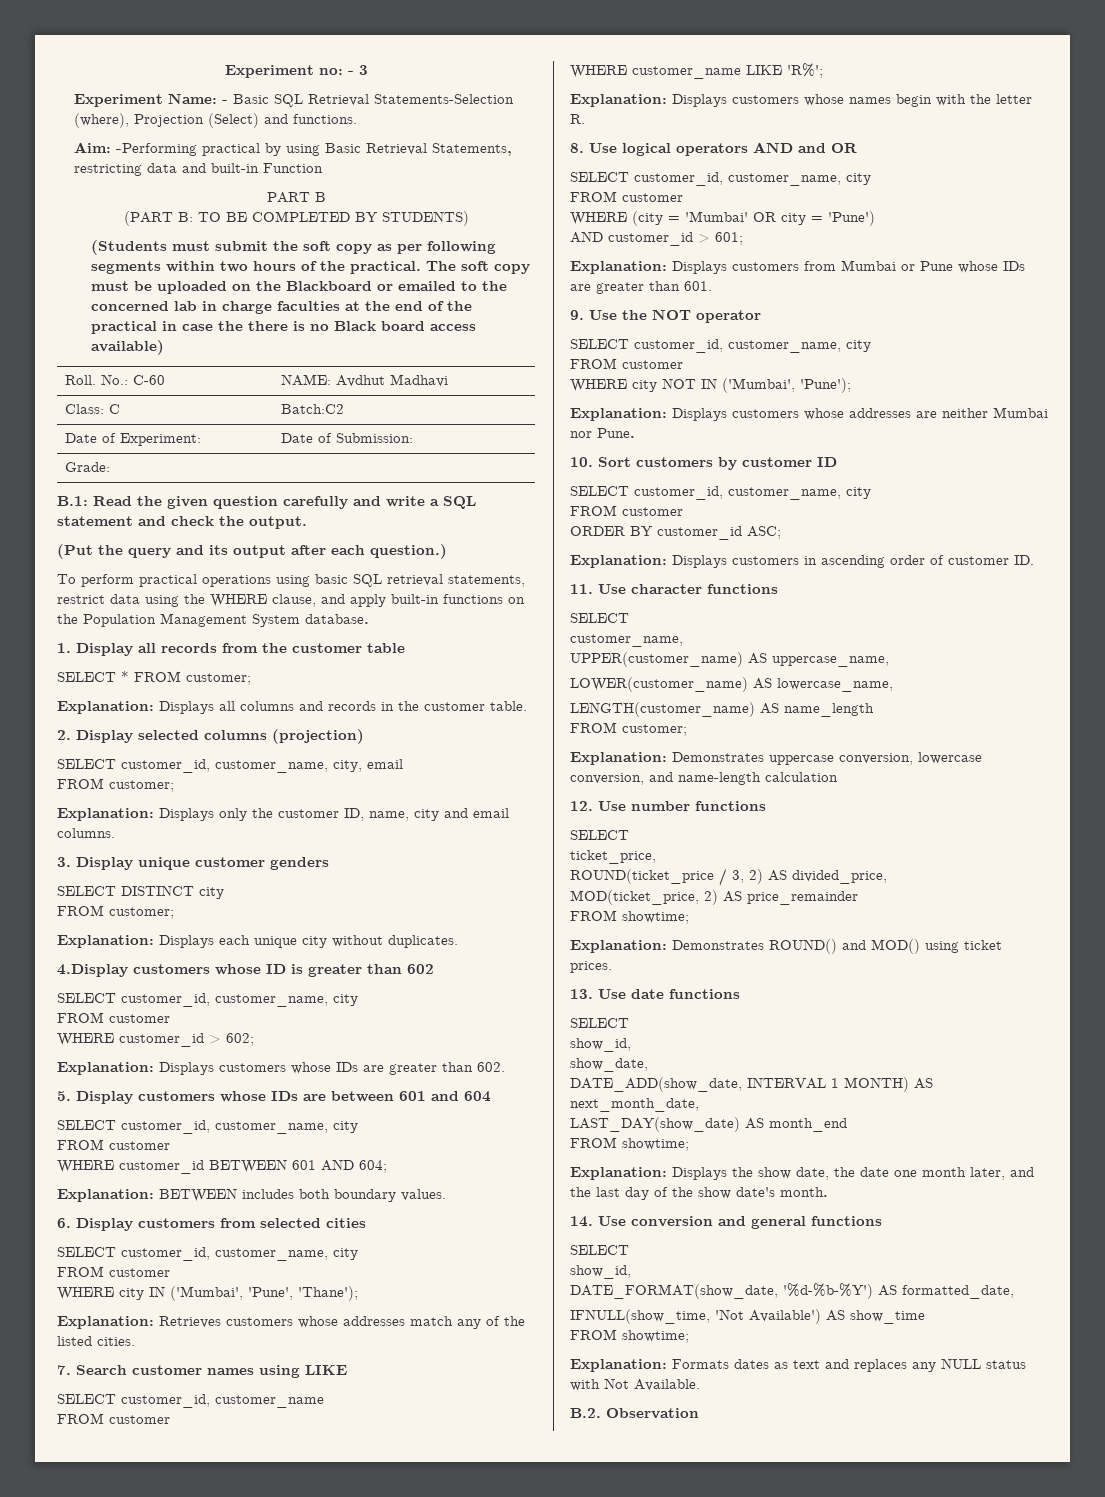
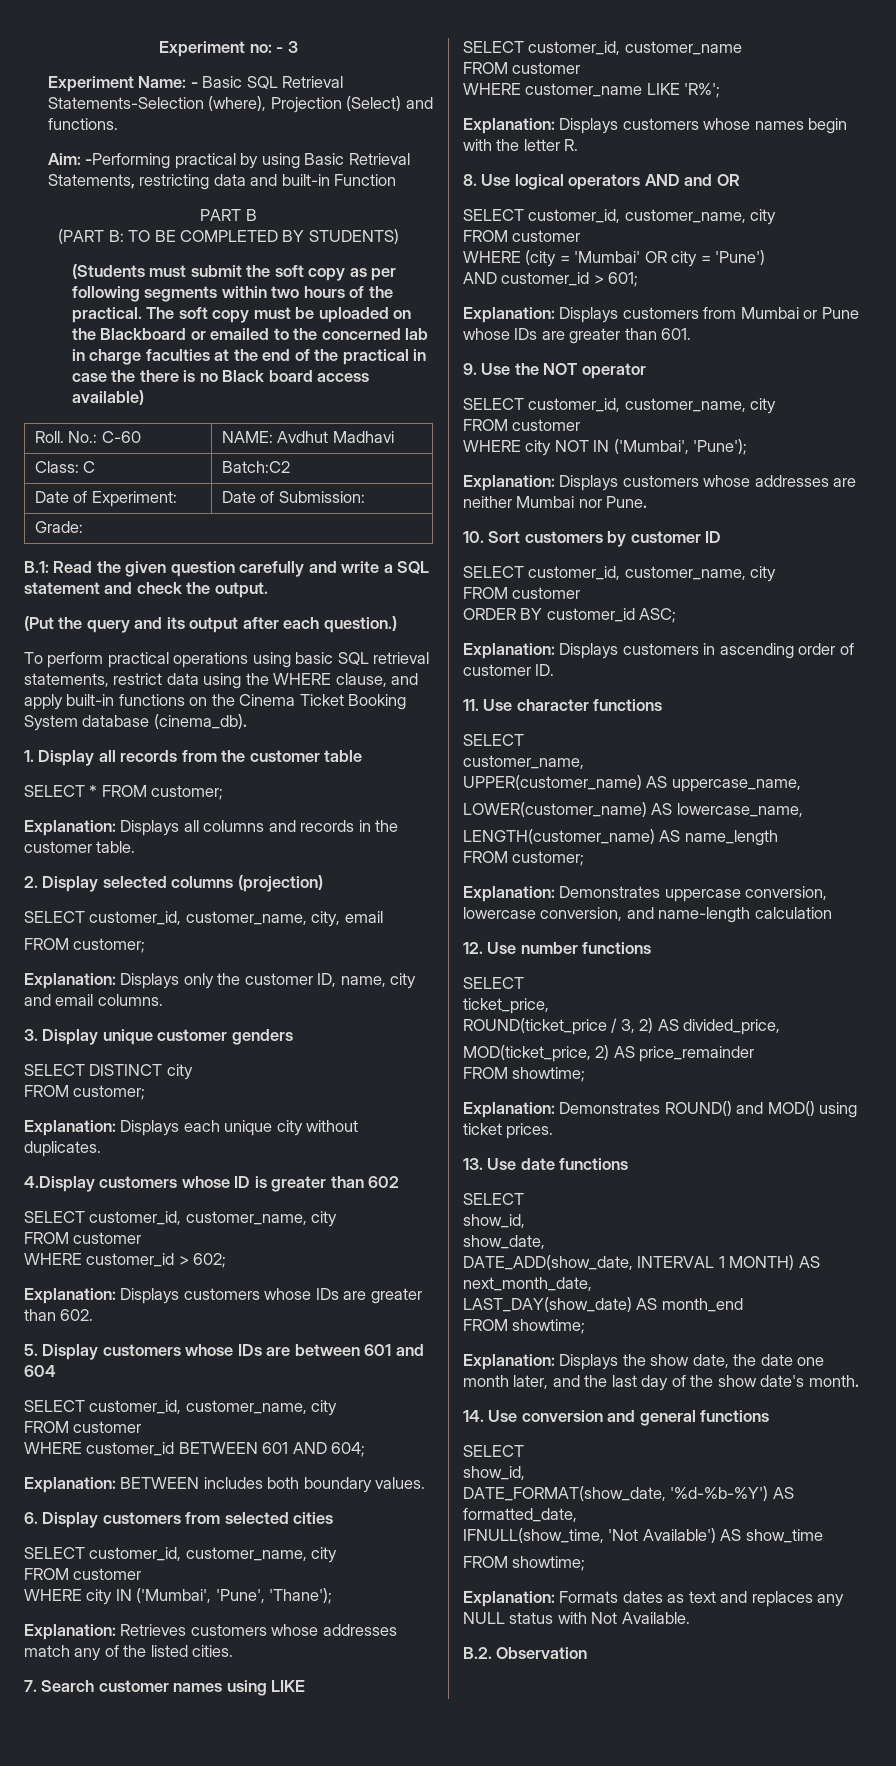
- To perform practical operations using basic SQL retrieval statements, restrict data using the WHERE clause, and apply built-in functions on the Population Management System database.
+ To perform practical operations using basic SQL retrieval statements, restrict data using the WHERE clause, and apply built-in functions on the Cinema Ticket Booking System database (cinema_db).

